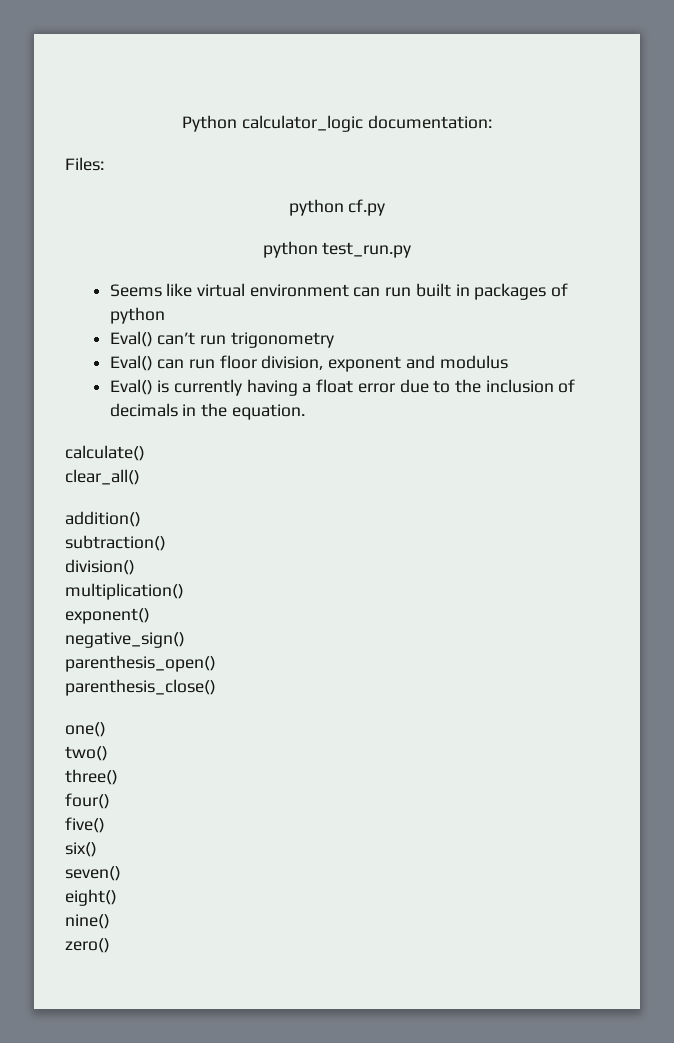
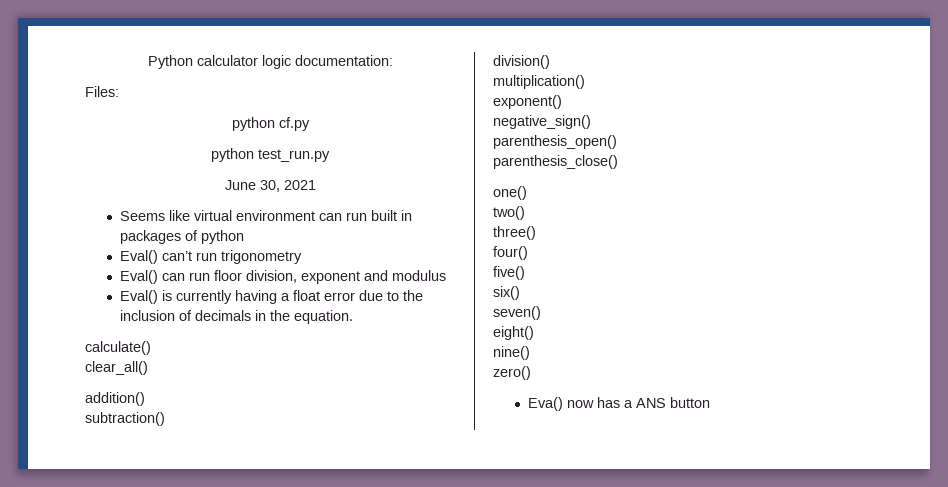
- Python calculator_logic documentation:
+ Python calculator logic documentation:
+ June 30, 2021
+ Eva() now has a ANS button

